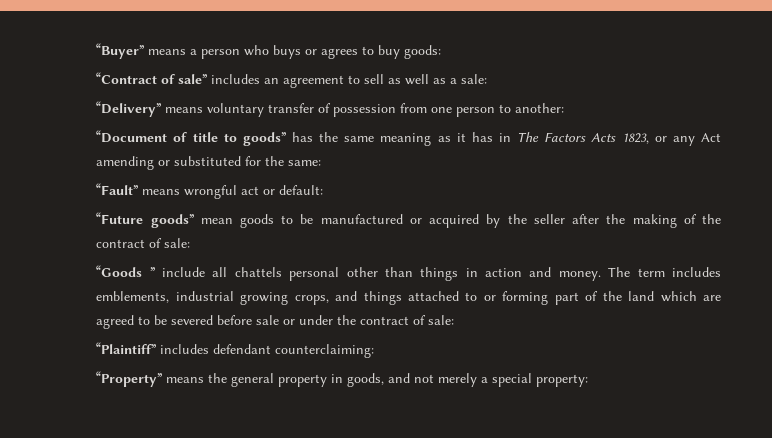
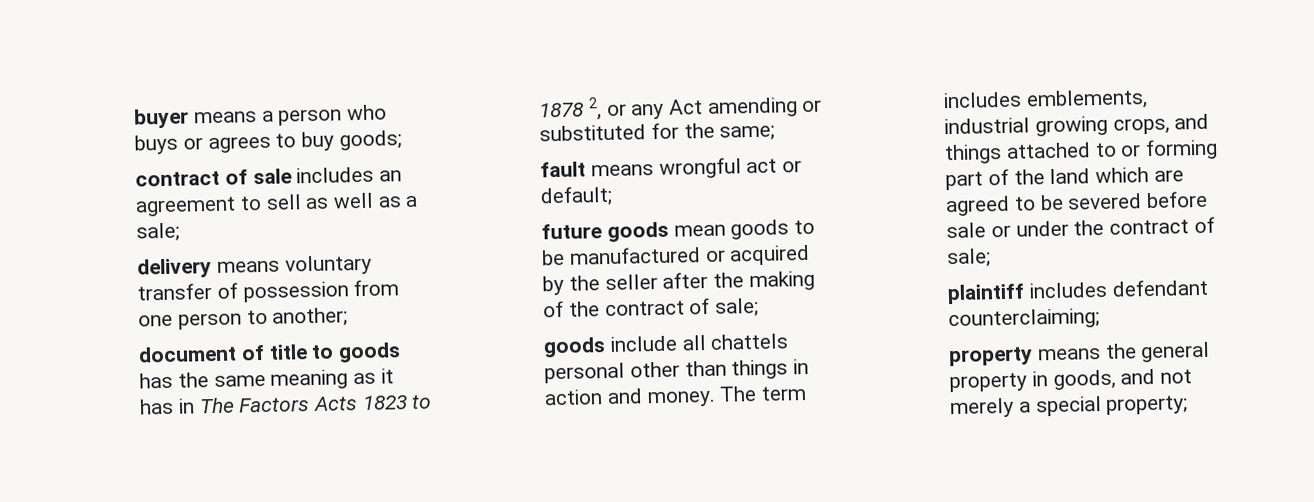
- “Buyer” means a person who buys or agrees to buy goods:
- “Contract of sale” includes an agreement to sell as well as a sale:
- “Delivery” means voluntary transfer of possession from one person to another:
- “Document of title to goods” has the same meaning as it has in The Factors Acts 1823, or any Act amending or substituted for the same:
- “Fault” means wrongful act or default:
- “Future goods” mean goods to be manufactured or acquired by the seller after the making of the contract of sale:
- “Goods ” include all chattels personal other than things in action and money.
+ buyer means a person who buys or agrees to buy goods;
+ contract of sale includes an agreement to sell as well as a sale;
+ delivery means voluntary transfer of possession from one person to another;
+ document of title to goods has the same meaning as it has in The Factors Acts 1823 to 1878 2, or any Act amending or substituted for the same;
+ fault means wrongful act or default;
+ future goods mean goods to be manufactured or acquired by the seller after the making of the contract of sale;
+ goods include all chattels personal other than things in action and money.
- The term includes emblements, industrial growing crops, and things attached to or forming part of the land which are agreed to be severed before sale or under the contract of sale:
- “Plaintiff” includes defendant counterclaiming:
- “Property” means the general property in goods, and not merely a special property:
+ The term includes emblements, industrial growing crops, and things attached to or forming part of the land which are agreed to be severed before sale or under the contract of sale;
+ plaintiff includes defendant counterclaiming;
+ property means the general property in goods, and not merely a special property;

